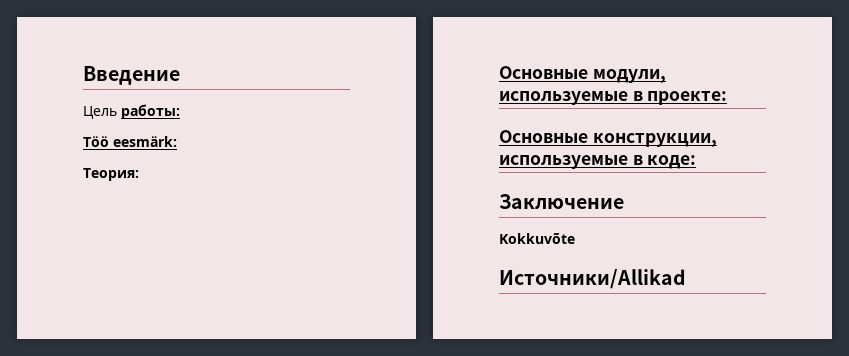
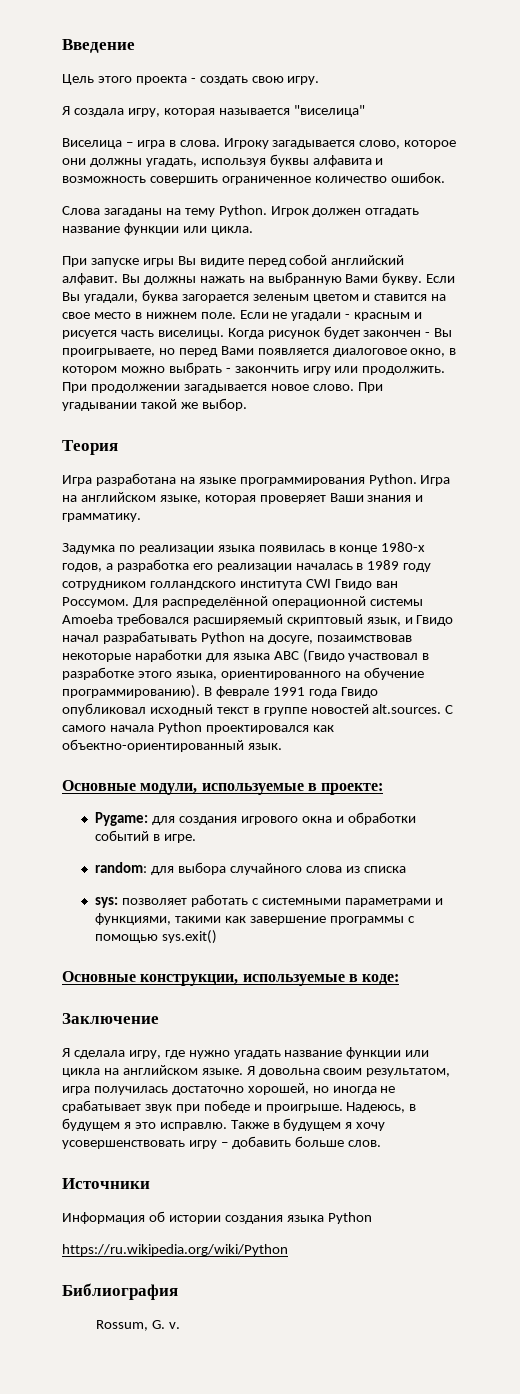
- Цель работы:
- Töö eesmärk:
- Теория:
+ Цель этого проекта - создать свою игру.
+ Я создала игру, которая называется "виселица"
+ Виселица – игра в слова. Игроку загадывается слово, которое они должны угадать, используя буквы алфавита и возможность совершить ограниченное количество ошибок.
+ Слова загаданы на тему Python. Игрок должен отгадать название функции или цикла.
+ При запуске игры Вы видите перед собой английский алфавит. Вы должны нажать на выбранную Вами букву. Если Вы угадали, буква загорается зеленым цветом и ставится на свое место в нижнем поле. Если не угадали - красным и рисуется часть виселицы. Когда рисунок будет закончен - Вы проигрываете, но перед Вами появляется диалоговое окно, в котором можно выбрать - закончить игру или продолжить. При продолжении загадывается новое слово. При угадывании такой же выбор.
+ Теория
+ Игра разработана на языке программирования Python. Игра на английском языке, которая проверяет Ваши знания и грамматику.
+ Задумка по реализации языка появилась в конце 1980-х годов, а разработка его реализации началась в 1989 году сотрудником голландского института CWI Гвидо ван Россумом. Для распределённой операционной системы Amoeba требовался расширяемый скриптовый язык, и Гвидо начал разрабатывать Python на досуге, позаимствовав некоторые наработки для языка ABC (Гвидо участвовал в разработке этого языка, ориентированного на обучение программированию). В феврале 1991 года Гвидо опубликовал исходный текст в группе новостей alt.sources. С самого начала Python проектировался как объектно-ориентированный язык.
+ Pygame: для создания игрового окна и обработки событий в игре.
+ random: для выбора случайного слова из списка
+ sys: позволяет работать с системными параметрами и функциями, такими как завершение программы с помощью sys.exit()
- Kokkuvõte
- Источники/Allikad
+ Я сделала игру, где нужно угадать название функции или цикла на английском языке. Я довольна своим результатом, игра получилась достаточно хорошей, но иногда не срабатывает звук при победе и проигрыше. Надеюсь, в будущем я это исправлю. Также в будущем я хочу усовершенствовать игру – добавить больше слов.
+ Источники
+ Информация об истории создания языка Python
+ https://ru.wikipedia.org/wiki/Python
+ Библиография
+ Rossum, G. v.

